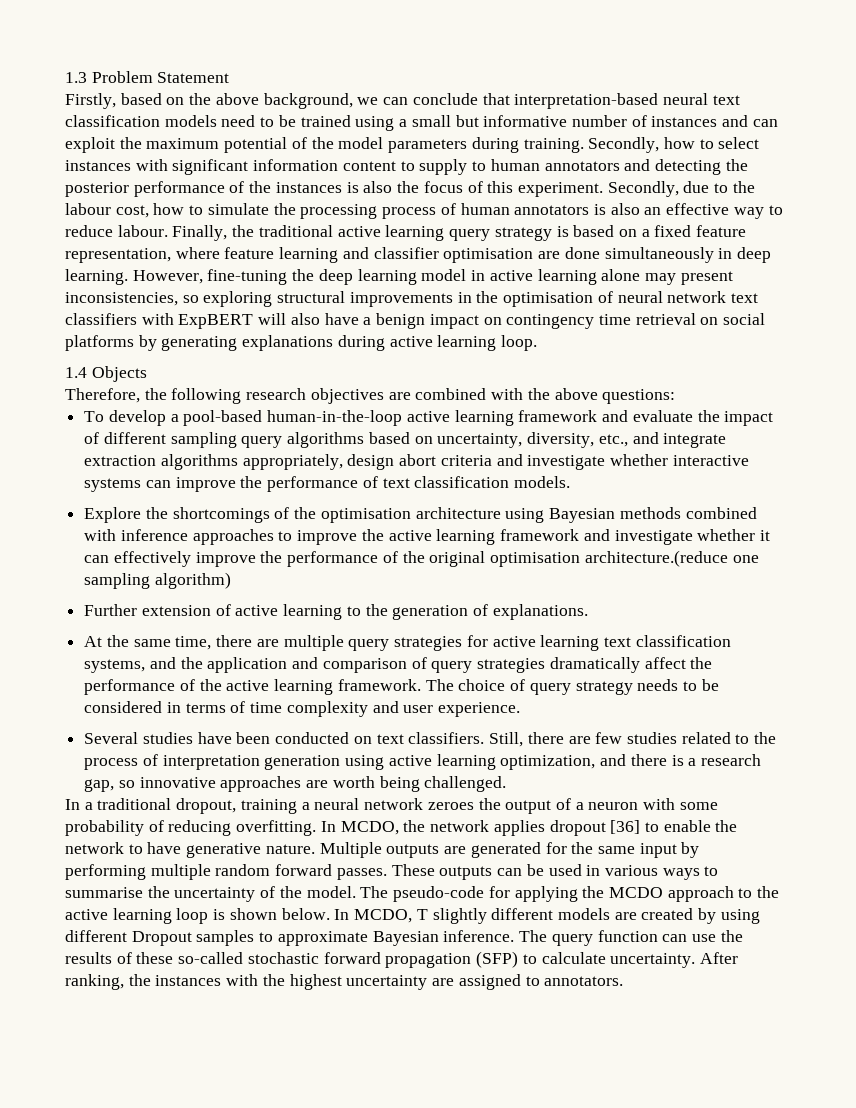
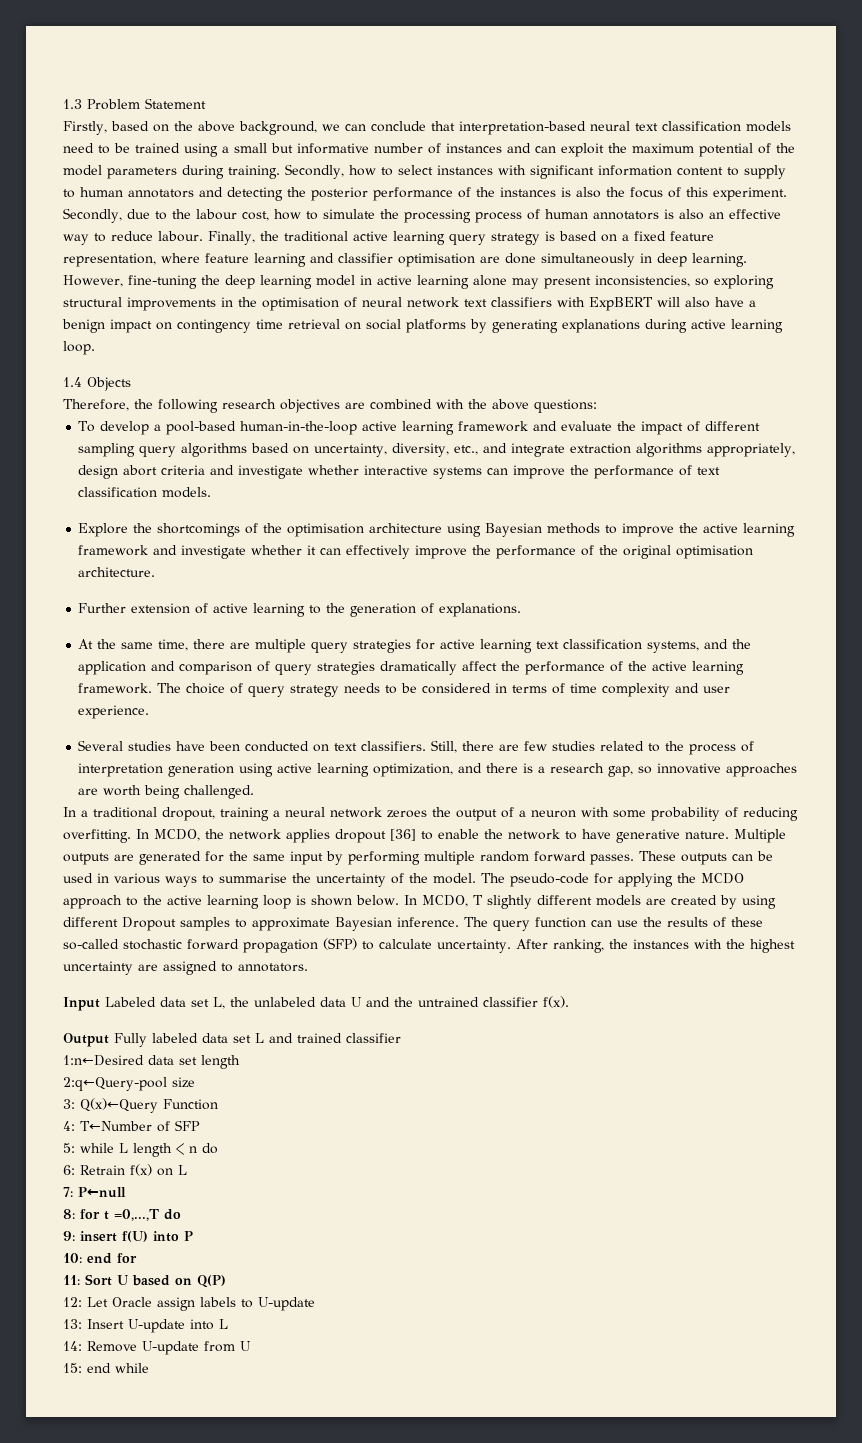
- Explore the shortcomings of the optimisation architecture using Bayesian methods combined with inference approaches to improve the active learning framework and investigate whether it can effectively improve the performance of the original optimisation architecture.(reduce one sampling algorithm)
+ Explore the shortcomings of the optimisation architecture using Bayesian methods to improve the active learning framework and investigate whether it can effectively improve the performance of the original optimisation architecture.
+ Input Labeled data set L, the unlabeled data U and the untrained classifier f(x).
+ Output Fully labeled data set L and trained classifier
+ 1:n←Desired data set length
+ 2:q←Query-pool size
+ 3: Q(x)←Query Function
+ 4: T←Number of SFP
+ 5: while L length < n do
+ 6: Retrain f(x) on L
+ 7: P←null
+ 8: for t =0,...,T do
+ 9: insert f(U) into P
+ 10: end for
+ 11: Sort U based on Q(P)
+ 12: Let Oracle assign labels to U-update
+ 13: Insert U-update into L
+ 14: Remove U-update from U
+ 15: end while

